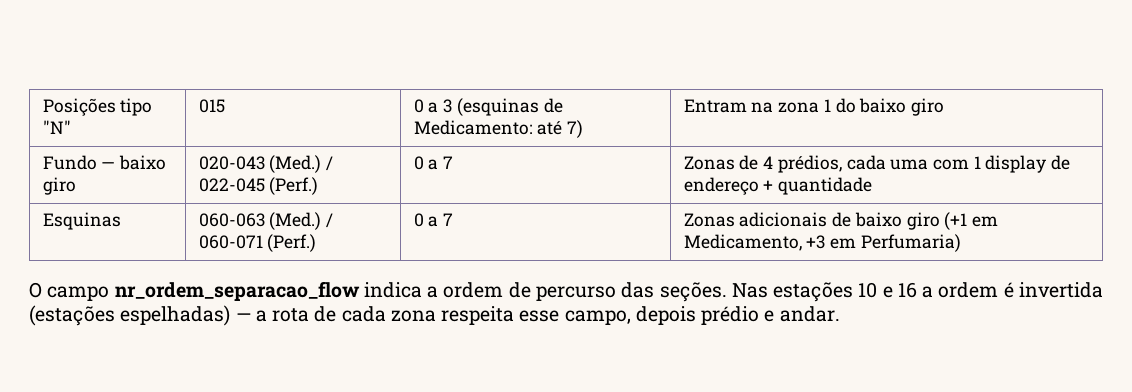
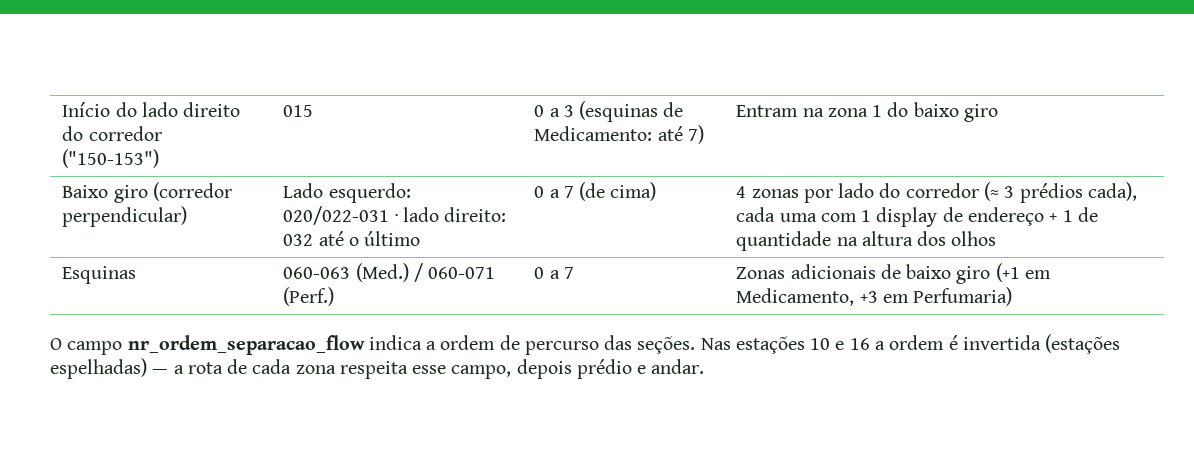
- Posições tipo "N" | 015 | 0 a 3 (esquinas de Medicamento: até 7) | Entram na zona 1 do baixo giro
+ Início do lado direito do corredor ("150-153") | 015 | 0 a 3 (esquinas de Medicamento: até 7) | Entram na zona 1 do baixo giro
- Fundo — baixo giro | 020-043 (Med.) / 022-045 (Perf.) | 0 a 7 | Zonas de 4 prédios, cada uma com 1 display de endereço + quantidade
+ Baixo giro (corredor perpendicular) | Lado esquerdo: 020/022-031 · lado direito: 032 até o último | 0 a 7 (de cima) | 4 zonas por lado do corredor (≈ 3 prédios cada), cada uma com 1 display de endereço + 1 de quantidade na altura dos olhos

